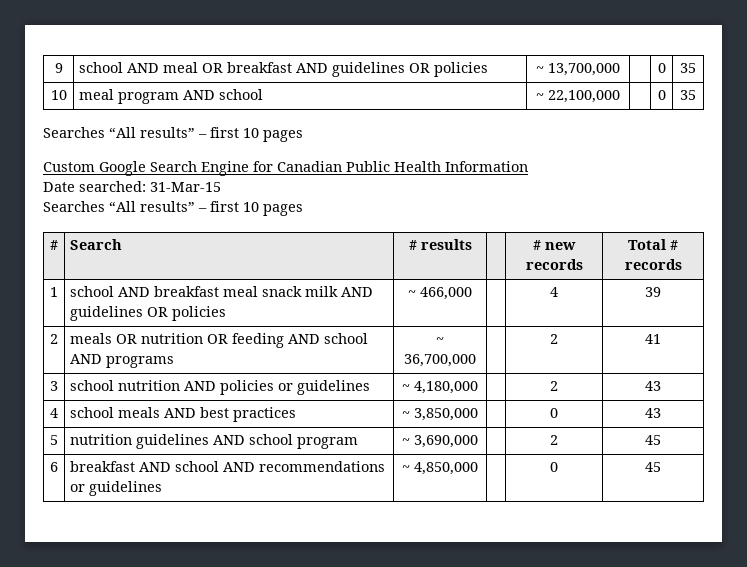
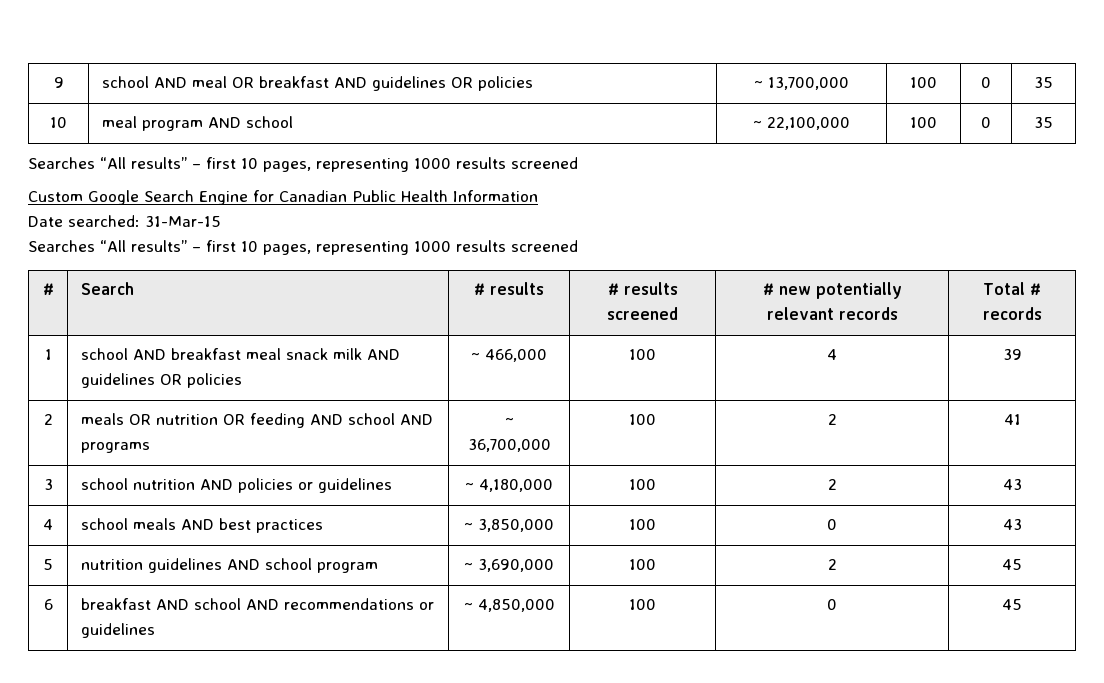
- 9 | school AND meal OR breakfast AND guidelines OR policies | ~ 13,700,000 | | 0 | 35
+ 9 | school AND meal OR breakfast AND guidelines OR policies | ~ 13,700,000 | 100 | 0 | 35
- 10 | meal program AND school | ~ 22,100,000 | | 0 | 35
- Searches “All results” – first 10 pages
+ 10 | meal program AND school | ~ 22,100,000 | 100 | 0 | 35
+ Searches “All results” – first 10 pages, representing 1000 results screened
  Date searched: 31-Mar-15
- Searches “All results” – first 10 pages
+ Searches “All results” – first 10 pages, representing 1000 results screened
- # | Search | # results | | # new records | Total # records
+ # | Search | # results | # results screened | # new potentially relevant records | Total # records
- 1 | school AND breakfast meal snack milk AND guidelines OR policies | ~ 466,000 | | 4 | 39
+ 1 | school AND breakfast meal snack milk AND guidelines OR policies | ~ 466,000 | 100 | 4 | 39
- 2 | meals OR nutrition OR feeding AND school AND programs | ~ 36,700,000 | | 2 | 41
+ 2 | meals OR nutrition OR feeding AND school AND programs | ~ 36,700,000 | 100 | 2 | 41
- 3 | school nutrition AND policies or guidelines | ~ 4,180,000 | | 2 | 43
+ 3 | school nutrition AND policies or guidelines | ~ 4,180,000 | 100 | 2 | 43
- 4 | school meals AND best practices | ~ 3,850,000 | | 0 | 43
+ 4 | school meals AND best practices | ~ 3,850,000 | 100 | 0 | 43
- 5 | nutrition guidelines AND school program | ~ 3,690,000 | | 2 | 45
+ 5 | nutrition guidelines AND school program | ~ 3,690,000 | 100 | 2 | 45
- 6 | breakfast AND school AND recommendations or guidelines | ~ 4,850,000 | | 0 | 45
+ 6 | breakfast AND school AND recommendations or guidelines | ~ 4,850,000 | 100 | 0 | 45

